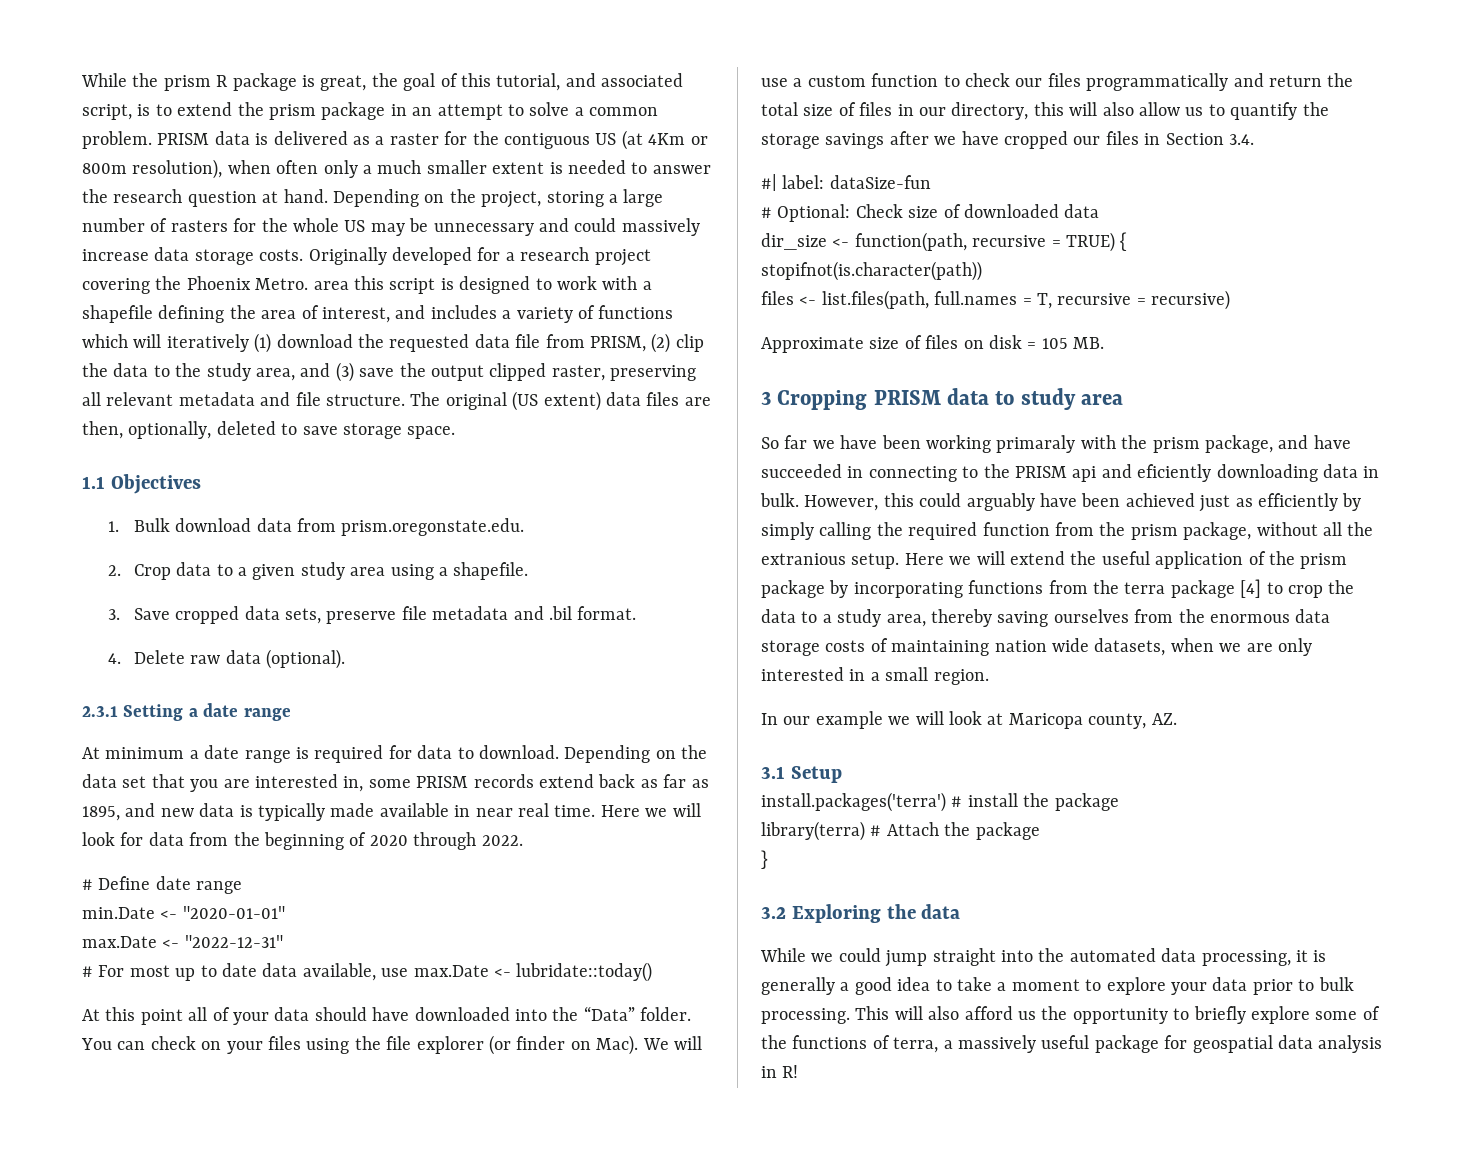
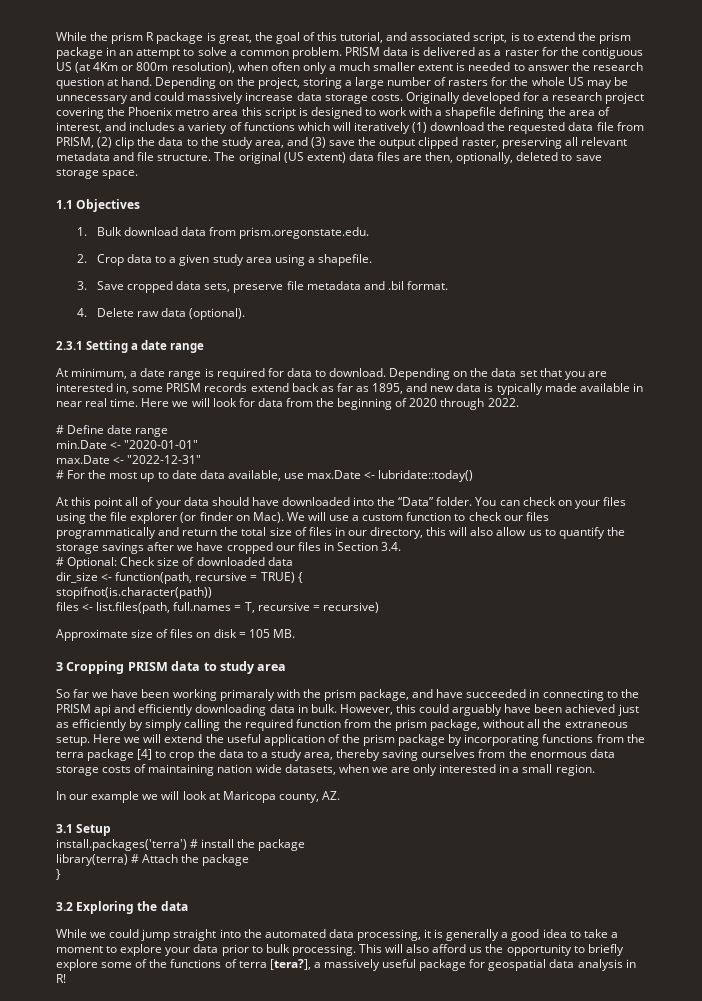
- Originally developed for a research project covering the Phoenix Metro. area this script is designed to work with a shapefile defining the area of interest, and includes a variety of functions which will iteratively (1) download the requested data file from PRISM, (2) clip the data to the study area, and (3) save the output clipped raster, preserving all relevant metadata and file structure.
+ Originally developed for a research project covering the Phoenix metro area this script is designed to work with a shapefile defining the area of interest, and includes a variety of functions which will iteratively (1) download the requested data file from PRISM, (2) clip the data to the study area, and (3) save the output clipped raster, preserving all relevant metadata and file structure.
- At minimum a date range is required for data to download.
+ At minimum, a date range is required for data to download.
- # For most up to date data available, use max.Date <- lubridate::today()
+ # For the most up to date data available, use max.Date <- lubridate::today()
- #| label: dataSize-fun
- So far we have been working primaraly with the prism package, and have succeeded in connecting to the PRISM api and eficiently downloading data in bulk.
+ So far we have been working primaraly with the prism package, and have succeeded in connecting to the PRISM api and efficiently downloading data in bulk.
- However, this could arguably have been achieved just as efficiently by simply calling the required function from the prism package, without all the extranious setup.
+ However, this could arguably have been achieved just as efficiently by simply calling the required function from the prism package, without all the extraneous setup.
- This will also afford us the opportunity to briefly explore some of the functions of terra, a massively useful package for geospatial data analysis in R!
+ This will also afford us the opportunity to briefly explore some of the functions of terra [tera?], a massively useful package for geospatial data analysis in R!

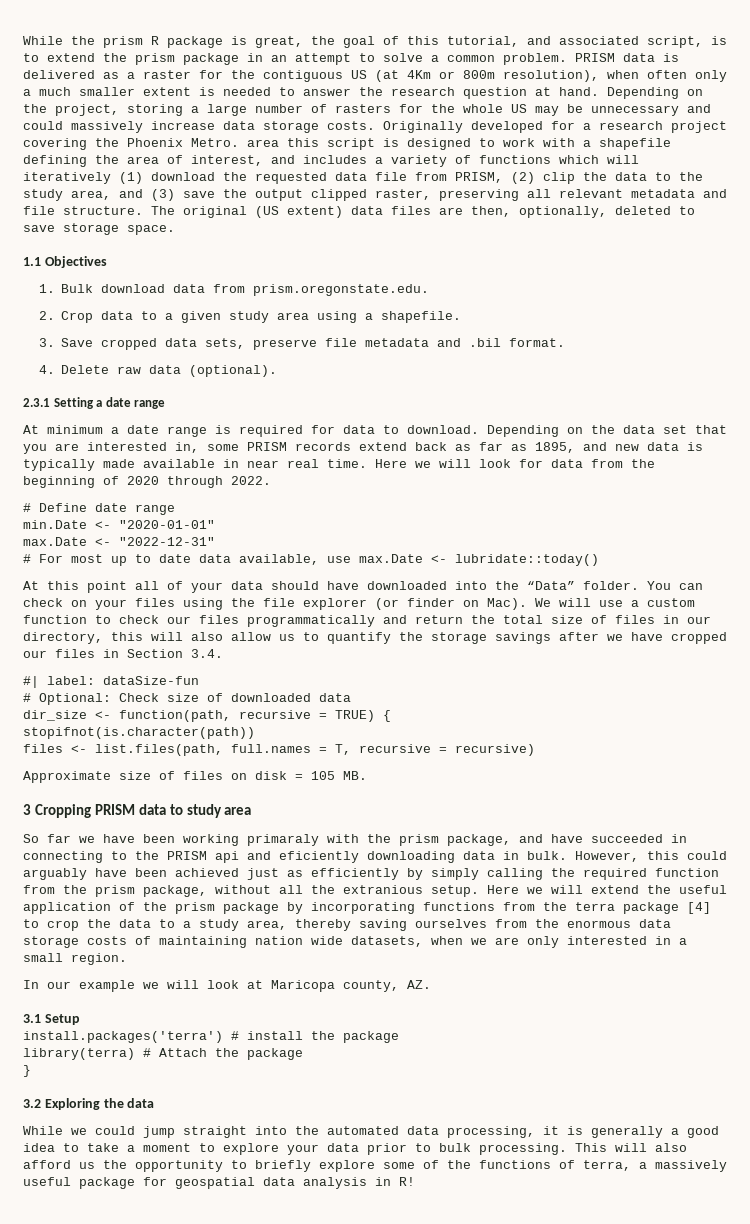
- Originally developed for a research project covering the Phoenix metro area this script is designed to work with a shapefile defining the area of interest, and includes a variety of functions which will iteratively (1) download the requested data file from PRISM, (2) clip the data to the study area, and (3) save the output clipped raster, preserving all relevant metadata and file structure.
+ Originally developed for a research project covering the Phoenix Metro. area this script is designed to work with a shapefile defining the area of interest, and includes a variety of functions which will iteratively (1) download the requested data file from PRISM, (2) clip the data to the study area, and (3) save the output clipped raster, preserving all relevant metadata and file structure.
- At minimum, a date range is required for data to download.
+ At minimum a date range is required for data to download.
- # For the most up to date data available, use max.Date <- lubridate::today()
+ # For most up to date data available, use max.Date <- lubridate::today()
+ #| label: dataSize-fun
- So far we have been working primaraly with the prism package, and have succeeded in connecting to the PRISM api and efficiently downloading data in bulk.
+ So far we have been working primaraly with the prism package, and have succeeded in connecting to the PRISM api and eficiently downloading data in bulk.
- However, this could arguably have been achieved just as efficiently by simply calling the required function from the prism package, without all the extraneous setup.
+ However, this could arguably have been achieved just as efficiently by simply calling the required function from the prism package, without all the extranious setup.
- This will also afford us the opportunity to briefly explore some of the functions of terra [tera?], a massively useful package for geospatial data analysis in R!
+ This will also afford us the opportunity to briefly explore some of the functions of terra, a massively useful package for geospatial data analysis in R!

